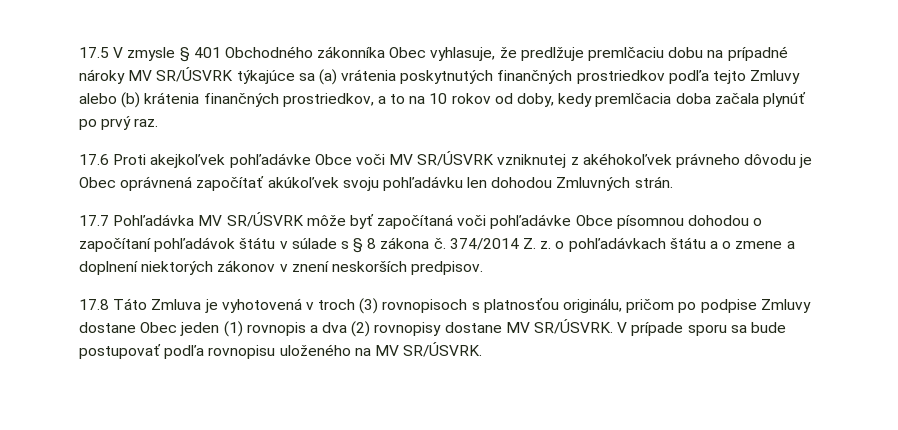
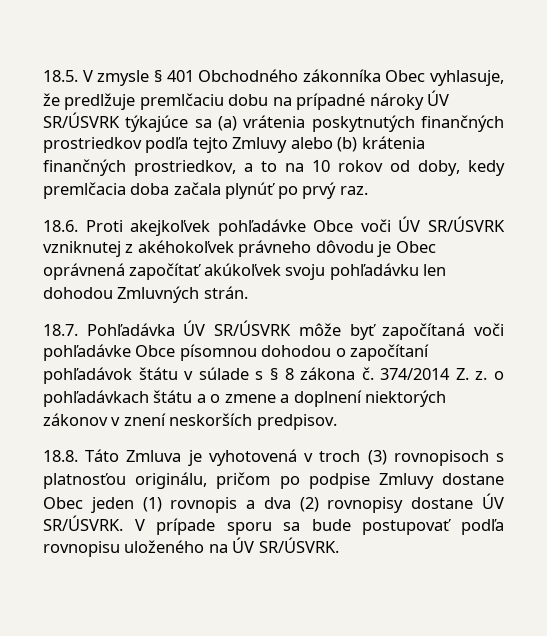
- 17.5 V zmysle § 401 Obchodného zákonníka Obec vyhlasuje, že predlžuje premlčaciu dobu na prípadné nároky MV SR/ÚSVRK týkajúce sa (a) vrátenia poskytnutých finančných prostriedkov podľa tejto Zmluvy alebo (b) krátenia finančných prostriedkov, a to na 10 rokov od doby, kedy premlčacia doba začala plynúť po prvý raz.
+ 18.5. V zmysle § 401 Obchodného zákonníka Obec vyhlasuje, že predlžuje premlčaciu dobu na prípadné nároky ÚV SR/ÚSVRK týkajúce sa (a) vrátenia poskytnutých finančných prostriedkov podľa tejto Zmluvy alebo (b) krátenia finančných prostriedkov, a to na 10 rokov od doby, kedy premlčacia doba začala plynúť po prvý raz.
- 17.6 Proti akejkoľvek pohľadávke Obce voči MV SR/ÚSVRK vzniknutej z akéhokoľvek právneho dôvodu je Obec oprávnená započítať akúkoľvek svoju pohľadávku len dohodou Zmluvných strán.
+ 18.6. Proti akejkoľvek pohľadávke Obce voči ÚV SR/ÚSVRK vzniknutej z akéhokoľvek právneho dôvodu je Obec oprávnená započítať akúkoľvek svoju pohľadávku len dohodou Zmluvných strán.
- 17.7 Pohľadávka MV SR/ÚSVRK môže byť započítaná voči pohľadávke Obce písomnou dohodou o započítaní pohľadávok štátu v súlade s § 8 zákona č.
+ 18.7. Pohľadávka ÚV SR/ÚSVRK môže byť započítaná voči pohľadávke Obce písomnou dohodou o započítaní pohľadávok štátu v súlade s § 8 zákona č.
- 17.8 Táto Zmluva je vyhotovená v troch (3) rovnopisoch s platnosťou originálu, pričom po podpise Zmluvy dostane Obec jeden (1) rovnopis a dva (2) rovnopisy dostane MV SR/ÚSVRK.
+ 18.8. Táto Zmluva je vyhotovená v troch (3) rovnopisoch s platnosťou originálu, pričom po podpise Zmluvy dostane Obec jeden (1) rovnopis a dva (2) rovnopisy dostane ÚV SR/ÚSVRK.
- V prípade sporu sa bude postupovať podľa rovnopisu uloženého na MV SR/ÚSVRK.
+ V prípade sporu sa bude postupovať podľa rovnopisu uloženého na ÚV SR/ÚSVRK.

